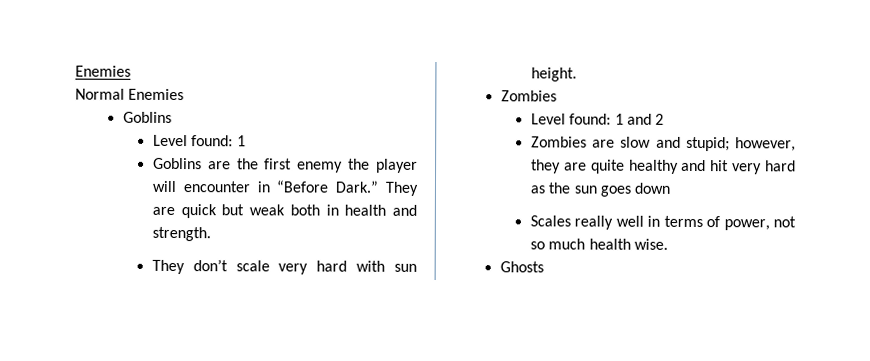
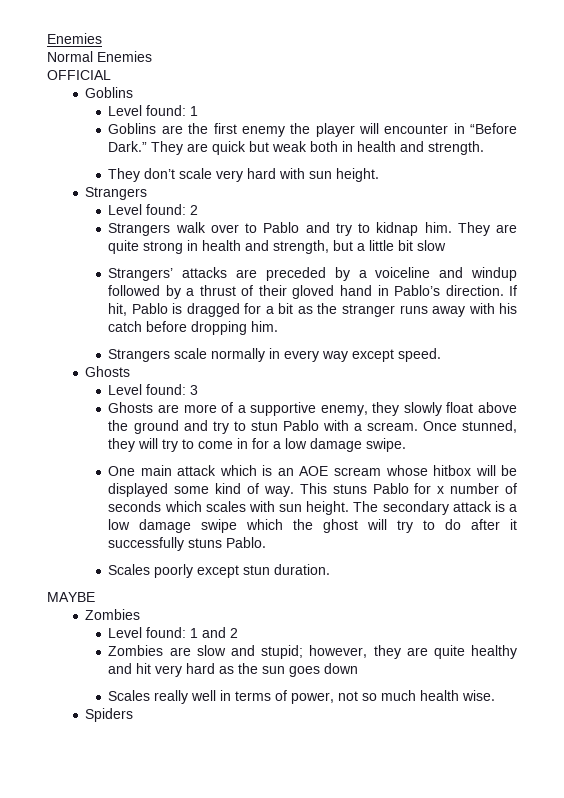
+ OFFICIAL
  They don’t scale very hard with sun height.
+ Strangers
+ Level found: 2
+ Strangers walk over to Pablo and try to kidnap him. They are quite strong in health and strength, but a little bit slow
+ Strangers’ attacks are preceded by a voiceline and windup followed by a thrust of their gloved hand in Pablo’s direction. If hit, Pablo is dragged for a bit as the stranger runs away with his catch before dropping him.
+ Strangers scale normally in every way except speed.
+ Ghosts
+ Level found: 3
+ Ghosts are more of a supportive enemy, they slowly float above the ground and try to stun Pablo with a scream. Once stunned, they will try to come in for a low damage swipe.
+ One main attack which is an AOE scream whose hitbox will be displayed some kind of way. This stuns Pablo for x number of seconds which scales with sun height. The secondary attack is a low damage swipe which the ghost will try to do after it successfully stuns Pablo.
+ Scales poorly except stun duration.
+ MAYBE
- Ghosts
+ Spiders

